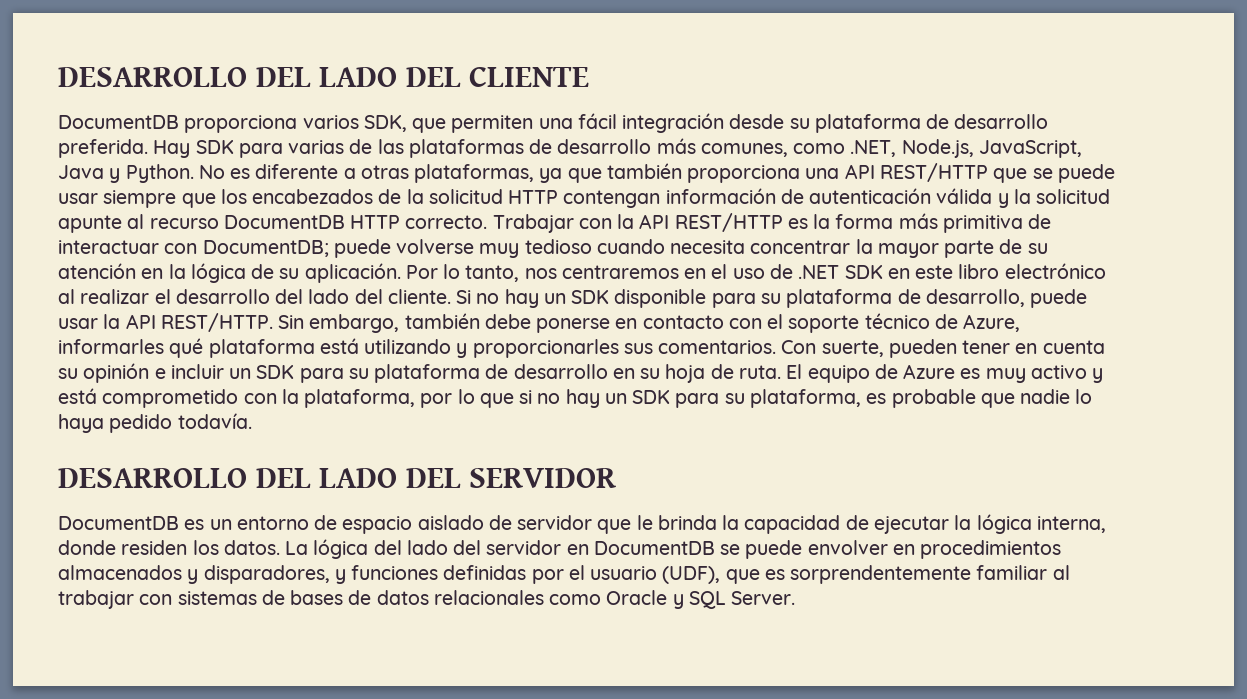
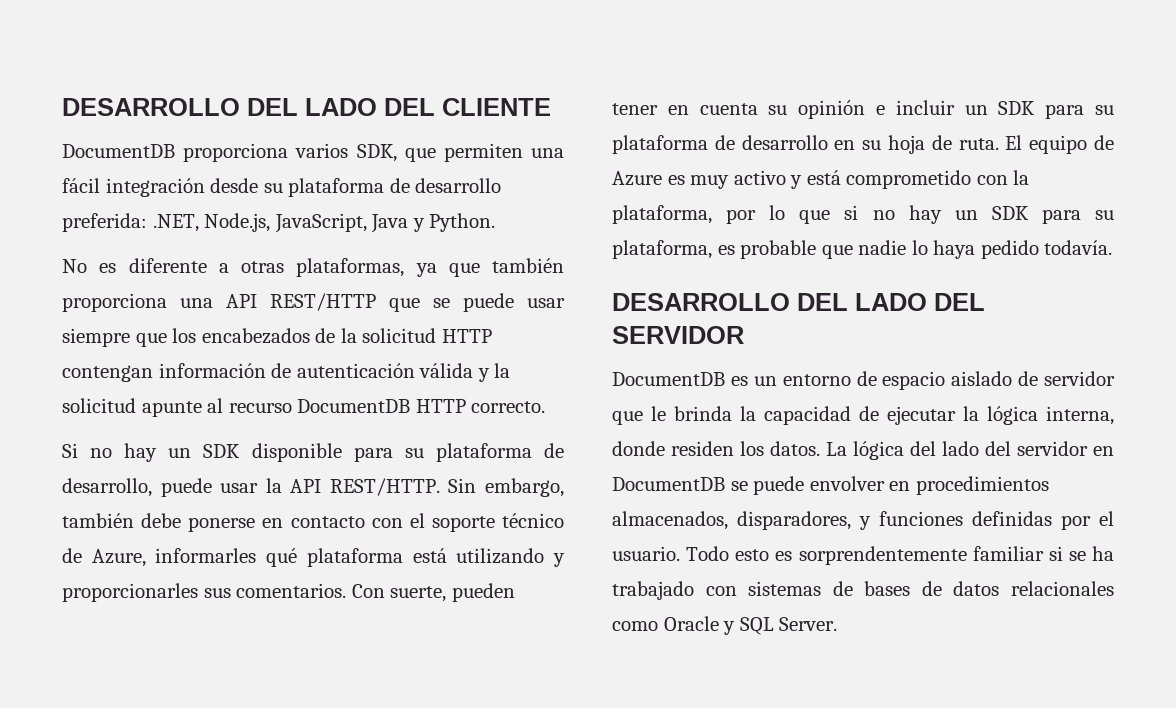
- DocumentDB proporciona varios SDK, que permiten una fácil integración desde su plataforma de desarrollo preferida. Hay SDK para varias de las plataformas de desarrollo más comunes, como .NET, Node.js, JavaScript, Java y Python. No es diferente a otras plataformas, ya que también proporciona una API REST/HTTP que se puede usar siempre que los encabezados de la solicitud HTTP contengan información de autenticación válida y la solicitud apunte al recurso DocumentDB HTTP correcto. Trabajar con la API REST/HTTP es la forma más primitiva de interactuar con DocumentDB; puede volverse muy tedioso cuando necesita concentrar la mayor parte de su atención en la lógica de su aplicación. Por lo tanto, nos centraremos en el uso de .NET SDK en este libro electrónico al realizar el desarrollo del lado del cliente. Si no hay un SDK disponible para su plataforma de desarrollo, puede usar la API REST/HTTP.
+ DocumentDB proporciona varios SDK, que permiten una fácil integración desde su plataforma de desarrollo preferida: .NET, Node.js, JavaScript, Java y Python.
+ No es diferente a otras plataformas, ya que también proporciona una API REST/HTTP que se puede usar siempre que los encabezados de la solicitud HTTP contengan información de autenticación válida y la solicitud apunte al recurso DocumentDB HTTP correcto.
+ Si no hay un SDK disponible para su plataforma de desarrollo, puede usar la API REST/HTTP.
- La lógica del lado del servidor en DocumentDB se puede envolver en procedimientos almacenados y disparadores, y funciones definidas por el usuario (UDF), que es sorprendentemente familiar al trabajar con sistemas de bases de datos relacionales como Oracle y SQL Server.
+ La lógica del lado del servidor en DocumentDB se puede envolver en procedimientos almacenados, disparadores, y funciones definidas por el usuario. Todo esto es sorprendentemente familiar si se ha trabajado con sistemas de bases de datos relacionales como Oracle y SQL Server.

